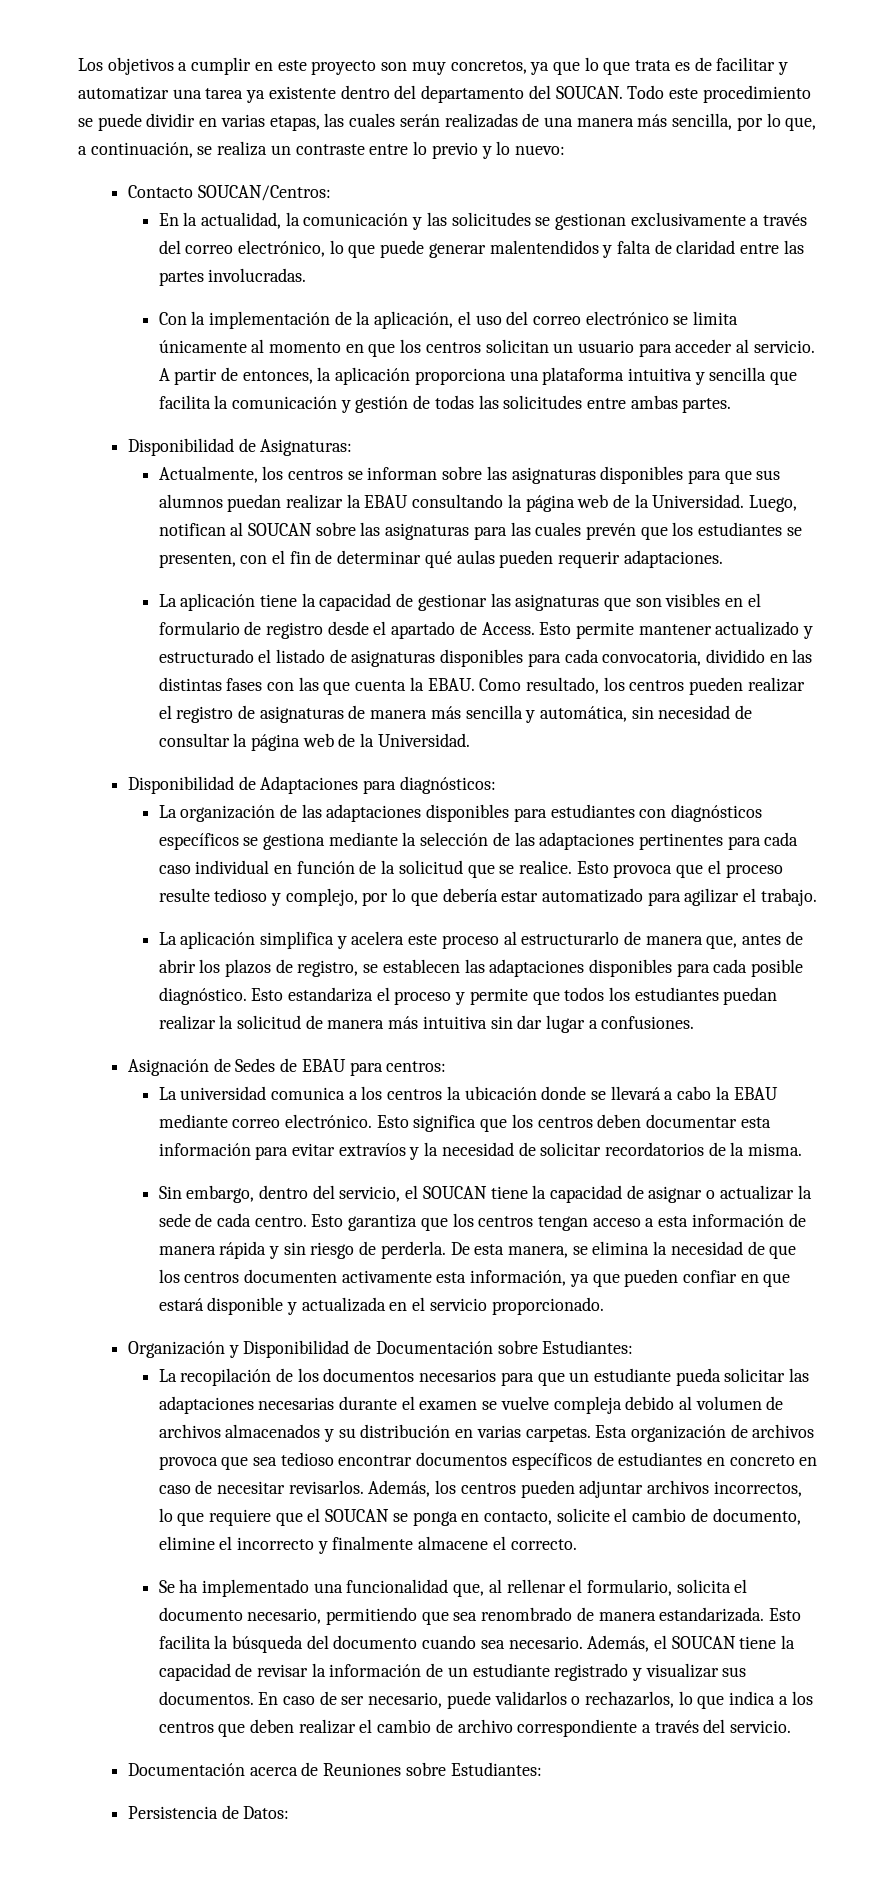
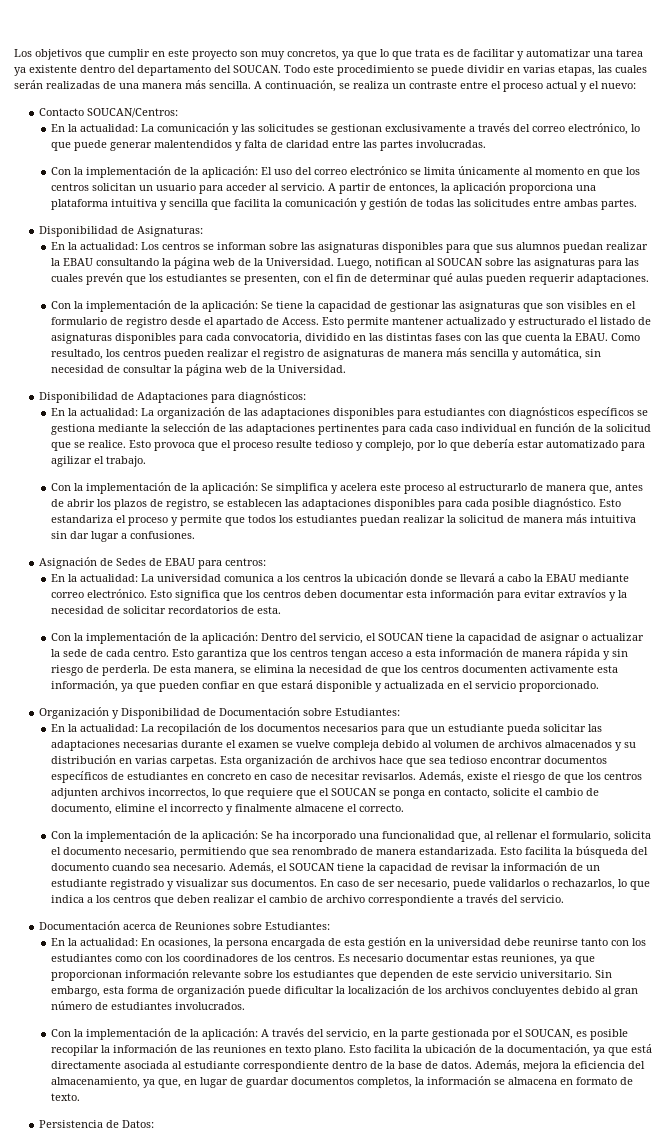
- Los objetivos a cumplir en este proyecto son muy concretos, ya que lo que trata es de facilitar y automatizar una tarea ya existente dentro del departamento del SOUCAN.
+ Los objetivos que cumplir en este proyecto son muy concretos, ya que lo que trata es de facilitar y automatizar una tarea ya existente dentro del departamento del SOUCAN.
- Todo este procedimiento se puede dividir en varias etapas, las cuales serán realizadas de una manera más sencilla, por lo que, a continuación, se realiza un contraste entre lo previo y lo nuevo:
+ Todo este procedimiento se puede dividir en varias etapas, las cuales serán realizadas de una manera más sencilla. A continuación, se realiza un contraste entre el proceso actual y el nuevo:
- En la actualidad, la comunicación y las solicitudes se gestionan exclusivamente a través del correo electrónico, lo que puede generar malentendidos y falta de claridad entre las partes involucradas.
+ En la actualidad: La comunicación y las solicitudes se gestionan exclusivamente a través del correo electrónico, lo que puede generar malentendidos y falta de claridad entre las partes involucradas.
- Con la implementación de la aplicación, el uso del correo electrónico se limita únicamente al momento en que los centros solicitan un usuario para acceder al servicio.
+ Con la implementación de la aplicación: El uso del correo electrónico se limita únicamente al momento en que los centros solicitan un usuario para acceder al servicio.
- Actualmente, los centros se informan sobre las asignaturas disponibles para que sus alumnos puedan realizar la EBAU consultando la página web de la Universidad.
+ En la actualidad: Los centros se informan sobre las asignaturas disponibles para que sus alumnos puedan realizar la EBAU consultando la página web de la Universidad.
- La aplicación tiene la capacidad de gestionar las asignaturas que son visibles en el formulario de registro desde el apartado de Access.
+ Con la implementación de la aplicación: Se tiene la capacidad de gestionar las asignaturas que son visibles en el formulario de registro desde el apartado de Access.
- La organización de las adaptaciones disponibles para estudiantes con diagnósticos específicos se gestiona mediante la selección de las adaptaciones pertinentes para cada caso individual en función de la solicitud que se realice.
+ En la actualidad: La organización de las adaptaciones disponibles para estudiantes con diagnósticos específicos se gestiona mediante la selección de las adaptaciones pertinentes para cada caso individual en función de la solicitud que se realice.
- La aplicación simplifica y acelera este proceso al estructurarlo de manera que, antes de abrir los plazos de registro, se establecen las adaptaciones disponibles para cada posible diagnóstico.
+ Con la implementación de la aplicación: Se simplifica y acelera este proceso al estructurarlo de manera que, antes de abrir los plazos de registro, se establecen las adaptaciones disponibles para cada posible diagnóstico.
- La universidad comunica a los centros la ubicación donde se llevará a cabo la EBAU mediante correo electrónico.
+ En la actualidad: La universidad comunica a los centros la ubicación donde se llevará a cabo la EBAU mediante correo electrónico.
- Esto significa que los centros deben documentar esta información para evitar extravíos y la necesidad de solicitar recordatorios de la misma.
- Sin embargo, dentro del servicio, el SOUCAN tiene la capacidad de asignar o actualizar la sede de cada centro.
+ Esto significa que los centros deben documentar esta información para evitar extravíos y la necesidad de solicitar recordatorios de esta.
+ Con la implementación de la aplicación: Dentro del servicio, el SOUCAN tiene la capacidad de asignar o actualizar la sede de cada centro.
- La recopilación de los documentos necesarios para que un estudiante pueda solicitar las adaptaciones necesarias durante el examen se vuelve compleja debido al volumen de archivos almacenados y su distribución en varias carpetas.
+ En la actualidad: La recopilación de los documentos necesarios para que un estudiante pueda solicitar las adaptaciones necesarias durante el examen se vuelve compleja debido al volumen de archivos almacenados y su distribución en varias carpetas.
- Esta organización de archivos provoca que sea tedioso encontrar documentos específicos de estudiantes en concreto en caso de necesitar revisarlos.
+ Esta organización de archivos hace que sea tedioso encontrar documentos específicos de estudiantes en concreto en caso de necesitar revisarlos.
- Además, los centros pueden adjuntar archivos incorrectos, lo que requiere que el SOUCAN se ponga en contacto, solicite el cambio de documento, elimine el incorrecto y finalmente almacene el correcto.
+ Además, existe el riesgo de que los centros adjunten archivos incorrectos, lo que requiere que el SOUCAN se ponga en contacto, solicite el cambio de documento, elimine el incorrecto y finalmente almacene el correcto.
- Se ha implementado una funcionalidad que, al rellenar el formulario, solicita el documento necesario, permitiendo que sea renombrado de manera estandarizada.
+ Con la implementación de la aplicación: Se ha incorporado una funcionalidad que, al rellenar el formulario, solicita el documento necesario, permitiendo que sea renombrado de manera estandarizada.
+ En la actualidad: En ocasiones, la persona encargada de esta gestión en la universidad debe reunirse tanto con los estudiantes como con los coordinadores de los centros. Es necesario documentar estas reuniones, ya que proporcionan información relevante sobre los estudiantes que dependen de este servicio universitario. Sin embargo, esta forma de organización puede dificultar la localización de los archivos concluyentes debido al gran número de estudiantes involucrados.
+ Con la implementación de la aplicación: A través del servicio, en la parte gestionada por el SOUCAN, es posible recopilar la información de las reuniones en texto plano. Esto facilita la ubicación de la documentación, ya que está directamente asociada al estudiante correspondiente dentro de la base de datos. Además, mejora la eficiencia del almacenamiento, ya que, en lugar de guardar documentos completos, la información se almacena en formato de texto.

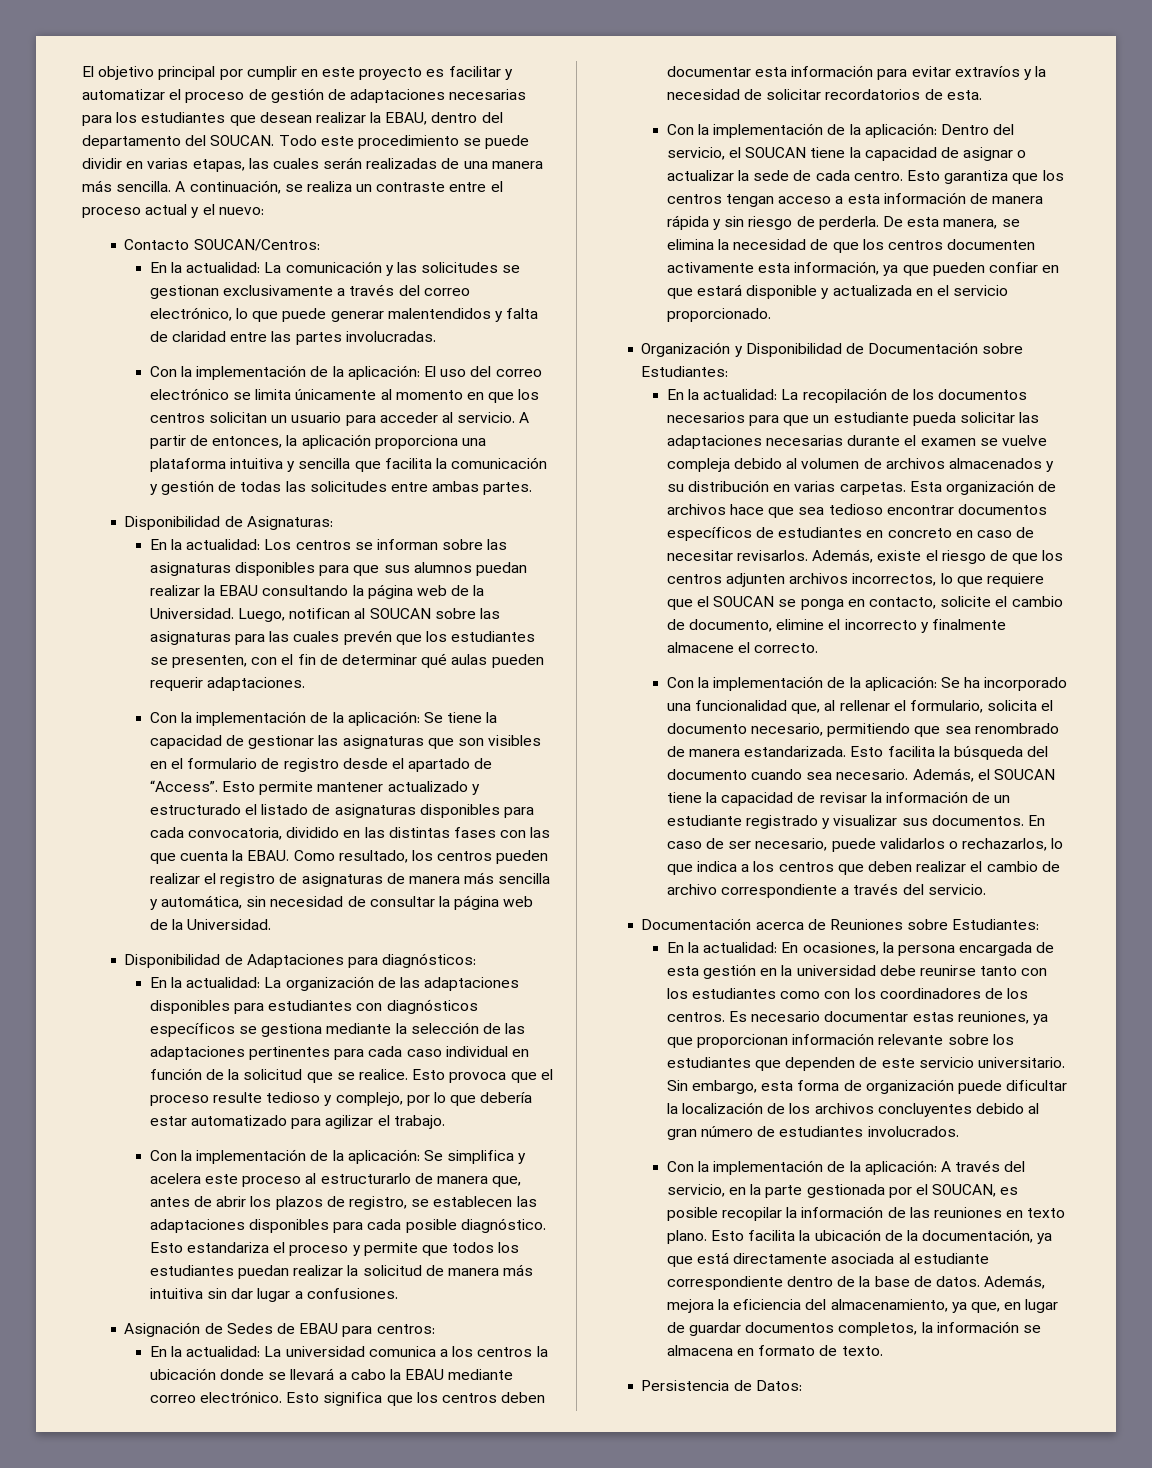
- Los objetivos que cumplir en este proyecto son muy concretos, ya que lo que trata es de facilitar y automatizar una tarea ya existente dentro del departamento del SOUCAN.
+ El objetivo principal por cumplir en este proyecto es facilitar y automatizar el proceso de gestión de adaptaciones necesarias para los estudiantes que desean realizar la EBAU, dentro del departamento del SOUCAN.
- Con la implementación de la aplicación: Se tiene la capacidad de gestionar las asignaturas que son visibles en el formulario de registro desde el apartado de Access.
+ Con la implementación de la aplicación: Se tiene la capacidad de gestionar las asignaturas que son visibles en el formulario de registro desde el apartado de “Access”.

